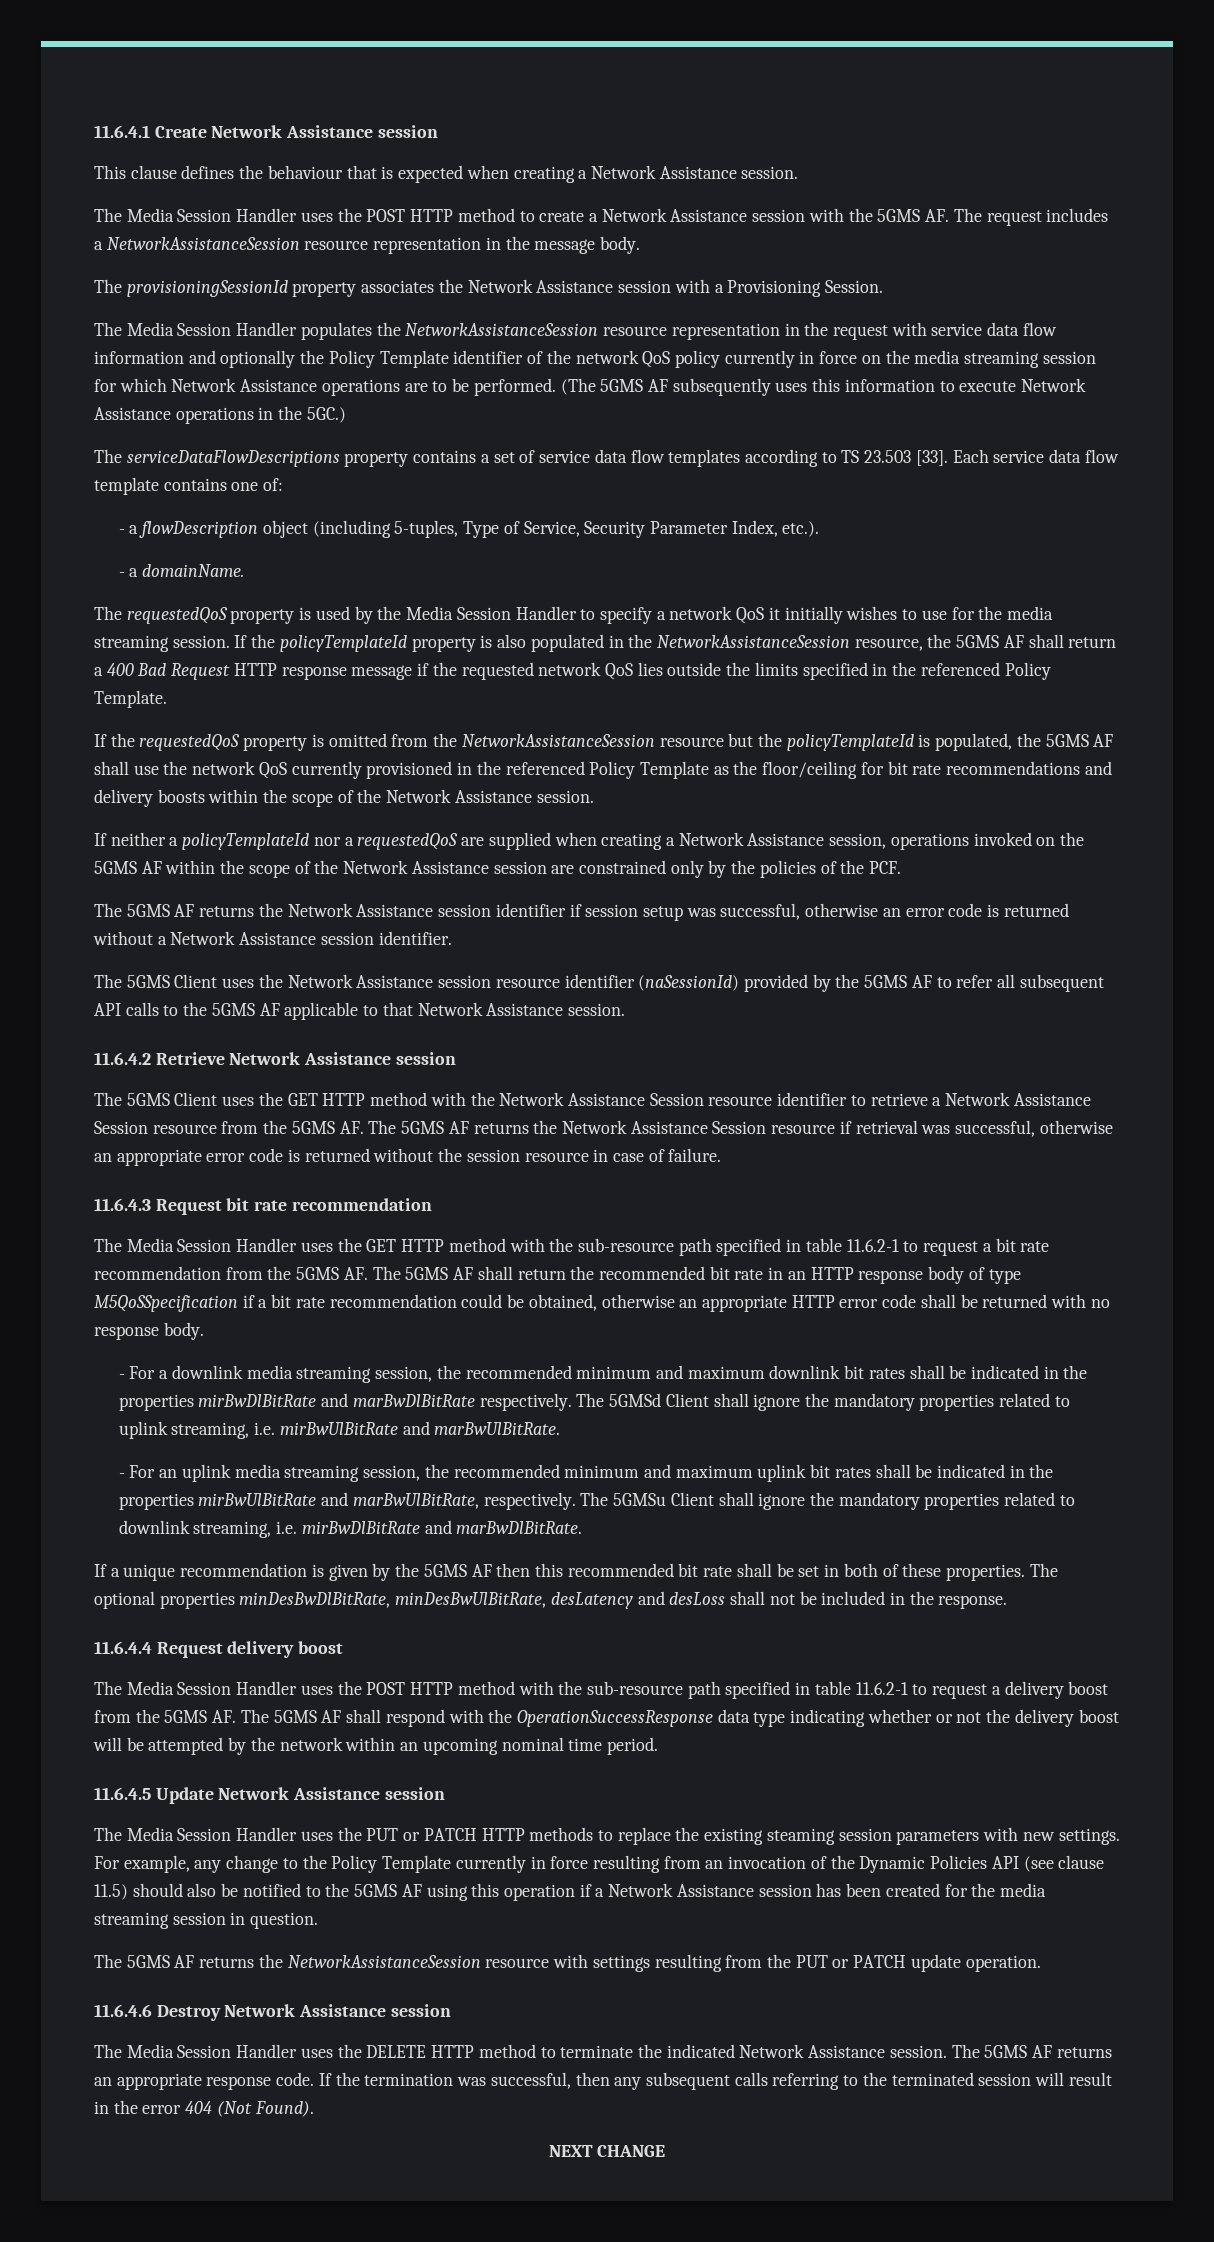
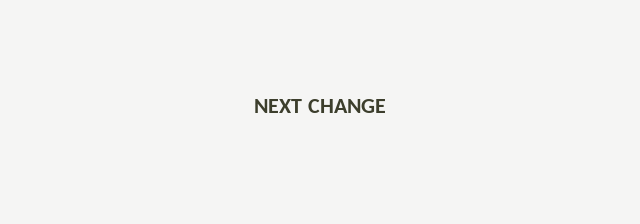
- 11.6.4.1 Create Network Assistance session
- This clause defines the behaviour that is expected when creating a Network Assistance session.
- The Media Session Handler uses the POST HTTP method to create a Network Assistance session with the 5GMS AF. The request includes a NetworkAssistanceSession resource representation in the message body.
- The provisioningSessionId property associates the Network Assistance session with a Provisioning Session.
- The Media Session Handler populates the NetworkAssistanceSession resource representation in the request with service data flow information and optionally the Policy Template identifier of the network QoS policy currently in force on the media streaming session for which Network Assistance operations are to be performed. (The 5GMS AF subsequently uses this information to execute Network Assistance operations in the 5GC.)
- The serviceDataFlowDescriptions property contains a set of service data flow templates according to TS 23.503 [33]. Each service data flow template contains one of:
- - a flowDescription object (including 5-tuples, Type of Service, Security Parameter Index, etc.).
- - a domainName.
- The requestedQoS property is used by the Media Session Handler to specify a network QoS it initially wishes to use for the media streaming session. If the policyTemplateId property is also populated in the NetworkAssistanceSession resource, the 5GMS AF shall return a 400 Bad Request HTTP response message if the requested network QoS lies outside the limits specified in the referenced Policy Template.
- If the requestedQoS property is omitted from the NetworkAssistanceSession resource but the policyTemplateId is populated, the 5GMS AF shall use the network QoS currently provisioned in the referenced Policy Template as the floor/ceiling for bit rate recommendations and delivery boosts within the scope of the Network Assistance session.
- If neither a policyTemplateId nor a requestedQoS are supplied when creating a Network Assistance session, operations invoked on the 5GMS AF within the scope of the Network Assistance session are constrained only by the policies of the PCF.
- The 5GMS AF returns the Network Assistance session identifier if session setup was successful, otherwise an error code is returned without a Network Assistance session identifier.
- The 5GMS Client uses the Network Assistance session resource identifier (naSessionId) provided by the 5GMS AF to refer all subsequent API calls to the 5GMS AF applicable to that Network Assistance session.
- 11.6.4.2 Retrieve Network Assistance session
- The 5GMS Client uses the GET HTTP method with the Network Assistance Session resource identifier to retrieve a Network Assistance Session resource from the 5GMS AF. The 5GMS AF returns the Network Assistance Session resource if retrieval was successful, otherwise an appropriate error code is returned without the session resource in case of failure.
- 11.6.4.3 Request bit rate recommendation
- The Media Session Handler uses the GET HTTP method with the sub-resource path specified in table 11.6.2-1 to request a bit rate recommendation from the 5GMS AF. The 5GMS AF shall return the recommended bit rate in an HTTP response body of type M5QoSSpecification if a bit rate recommendation could be obtained, otherwise an appropriate HTTP error code shall be returned with no response body.
- - For a downlink media streaming session, the recommended minimum and maximum downlink bit rates shall be indicated in the properties mirBwDlBitRate and marBwDlBitRate respectively. The 5GMSd Client shall ignore the mandatory properties related to uplink streaming, i.e. mirBwUlBitRate and marBwUlBitRate.
- - For an uplink media streaming session, the recommended minimum and maximum uplink bit rates shall be indicated in the properties mirBwUlBitRate and marBwUlBitRate, respectively. The 5GMSu Client shall ignore the mandatory properties related to downlink streaming, i.e. mirBwDlBitRate and marBwDlBitRate.
- If a unique recommendation is given by the 5GMS AF then this recommended bit rate shall be set in both of these properties. The optional properties minDesBwDlBitRate, minDesBwUlBitRate, desLatency and desLoss shall not be included in the response.
- 11.6.4.4 Request delivery boost
- The Media Session Handler uses the POST HTTP method with the sub-resource path specified in table 11.6.2-1 to request a delivery boost from the 5GMS AF. The 5GMS AF shall respond with the OperationSuccessResponse data type indicating whether or not the delivery boost will be attempted by the network within an upcoming nominal time period.
- 11.6.4.5 Update Network Assistance session
- The Media Session Handler uses the PUT or PATCH HTTP methods to replace the existing steaming session parameters with new settings. For example, any change to the Policy Template currently in force resulting from an invocation of the Dynamic Policies API (see clause 11.5) should also be notified to the 5GMS AF using this operation if a Network Assistance session has been created for the media streaming session in question.
- The 5GMS AF returns the NetworkAssistanceSession resource with settings resulting from the PUT or PATCH update operation.
- 11.6.4.6 Destroy Network Assistance session
- The Media Session Handler uses the DELETE HTTP method to terminate the indicated Network Assistance session. The 5GMS AF returns an appropriate response code. If the termination was successful, then any subsequent calls referring to the terminated session will result in the error 404 (Not Found).

